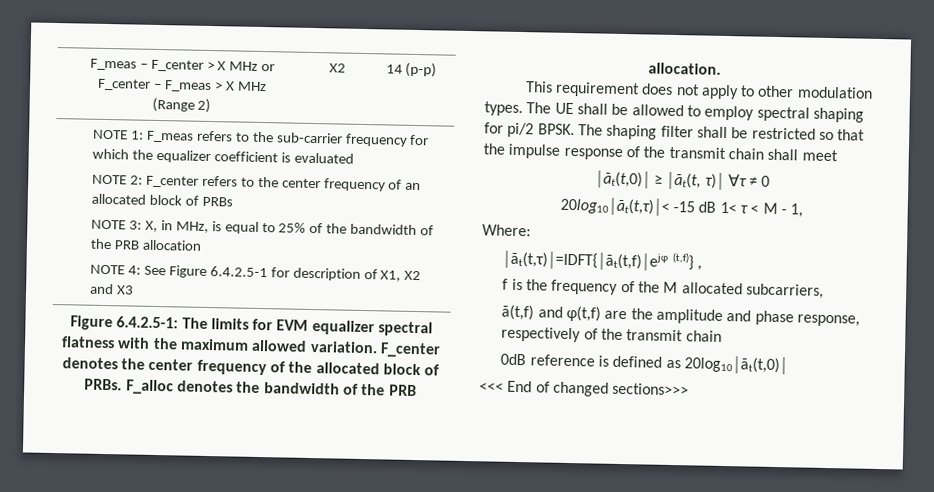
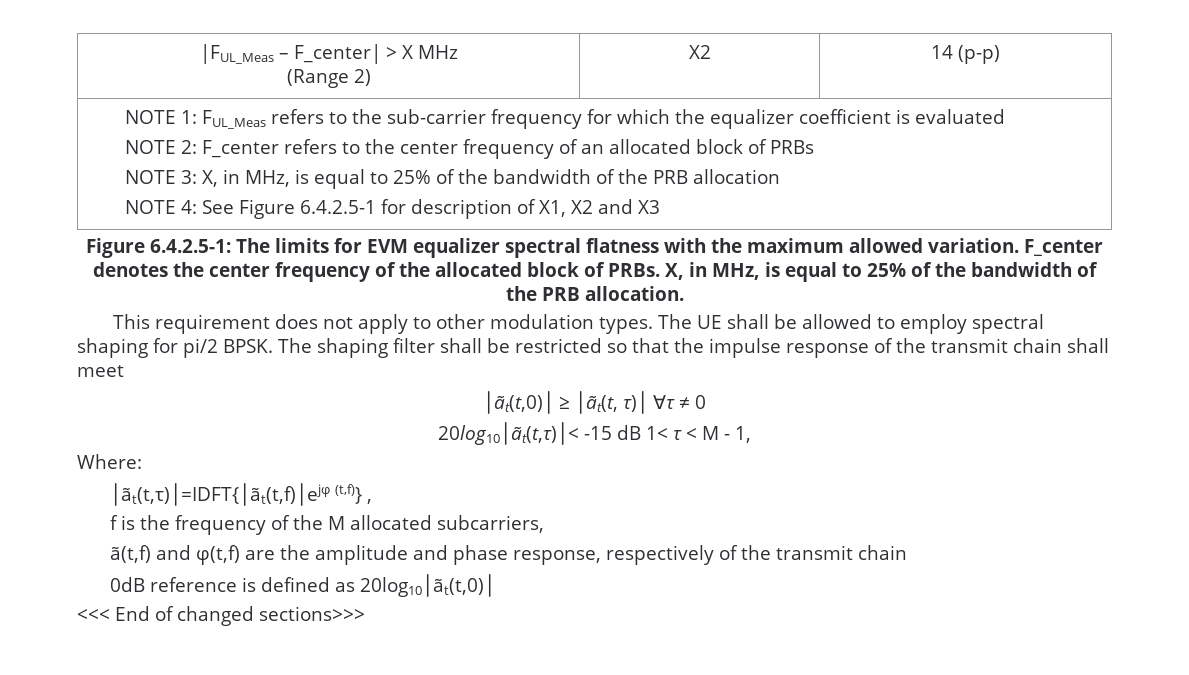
- F_meas – F_center > X MHz or F_center – F_meas > X MHz
+ |FUL_Meas – F_center| > X MHz
- NOTE 1: F_meas refers to the sub-carrier frequency for which the equalizer coefficient is evaluated
+ NOTE 1: FUL_Meas refers to the sub-carrier frequency for which the equalizer coefficient is evaluated
- F_alloc denotes the bandwidth of the PRB allocation.
+ X, in MHz, is equal to 25% of the bandwidth of the PRB allocation.

